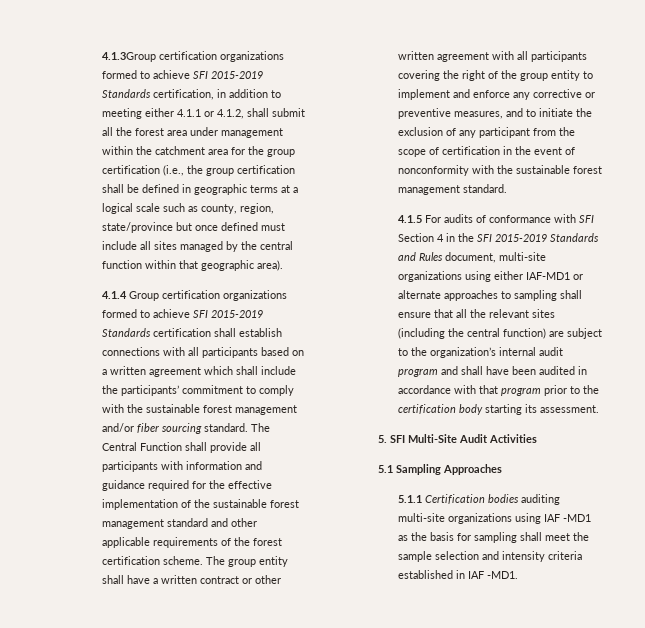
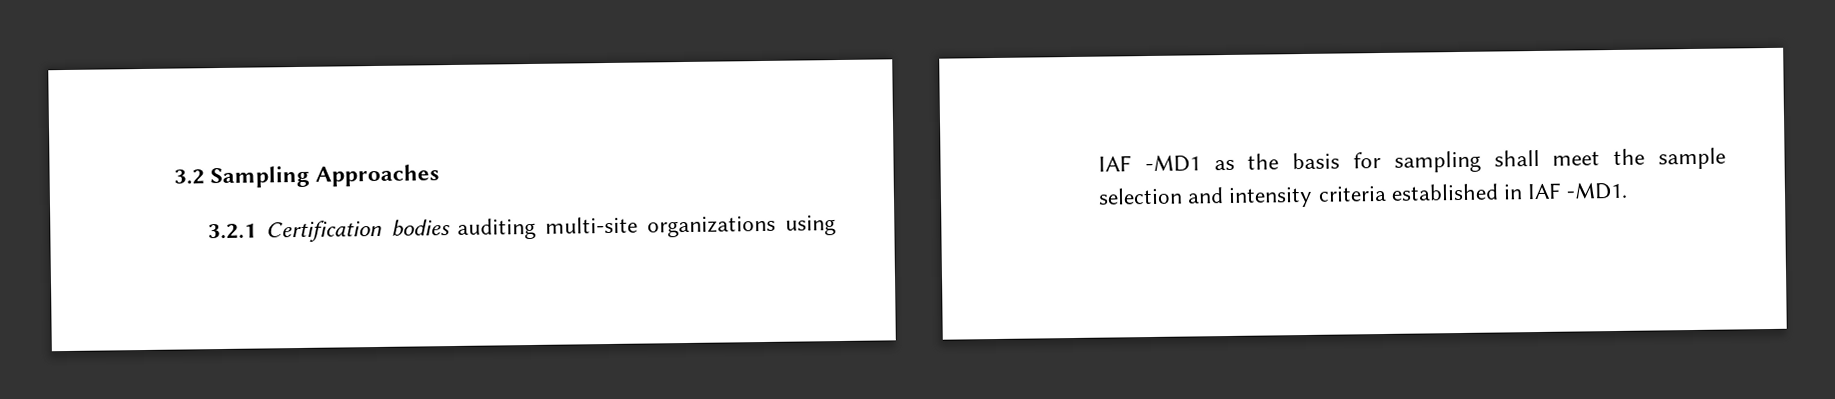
- 4.1.3Group certification organizations formed to achieve SFI 2015-2019 Standards certification, in addition to meeting either 4.1.1 or 4.1.2, shall submit all the forest area under management within the catchment area for the group certification (i.e., the group certification shall be defined in geographic terms at a logical scale such as county, region, state/province but once defined must include all sites managed by the central function within that geographic area).
- 4.1.4 Group certification organizations formed to achieve SFI 2015-2019 Standards certification shall establish connections with all participants based on a written agreement which shall include the participants’ commitment to comply with the sustainable forest management and/or fiber sourcing standard. The Central Function shall provide all participants with information and guidance required for the effective implementation of the sustainable forest management standard and other applicable requirements of the forest certification scheme. The group entity shall have a written contract or other written agreement with all participants covering the right of the group entity to implement and enforce any corrective or preventive measures, and to initiate the exclusion of any participant from the scope of certification in the event of nonconformity with the sustainable forest management standard.
- 4.1.5 For audits of conformance with SFI Section 4 in the SFI 2015-2019 Standards and Rules document, multi-site organizations using either IAF-MD1 or alternate approaches to sampling shall ensure that all the relevant sites (including the central function) are subject to the organization’s internal audit program and shall have been audited in accordance with that program prior to the certification body starting its assessment.
- 5. SFI Multi-Site Audit Activities
- 5.1 Sampling Approaches
+ 3.2 Sampling Approaches
- 5.1.1 Certification bodies auditing multi-site organizations using IAF -MD1 as the basis for sampling shall meet the sample selection and intensity criteria established in IAF -MD1.
+ 3.2.1 Certification bodies auditing multi-site organizations using IAF -MD1 as the basis for sampling shall meet the sample selection and intensity criteria established in IAF -MD1.

